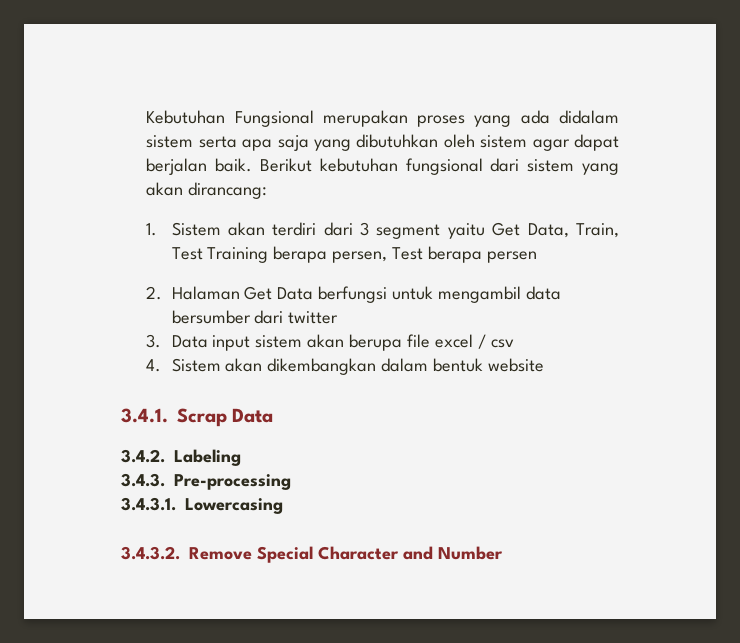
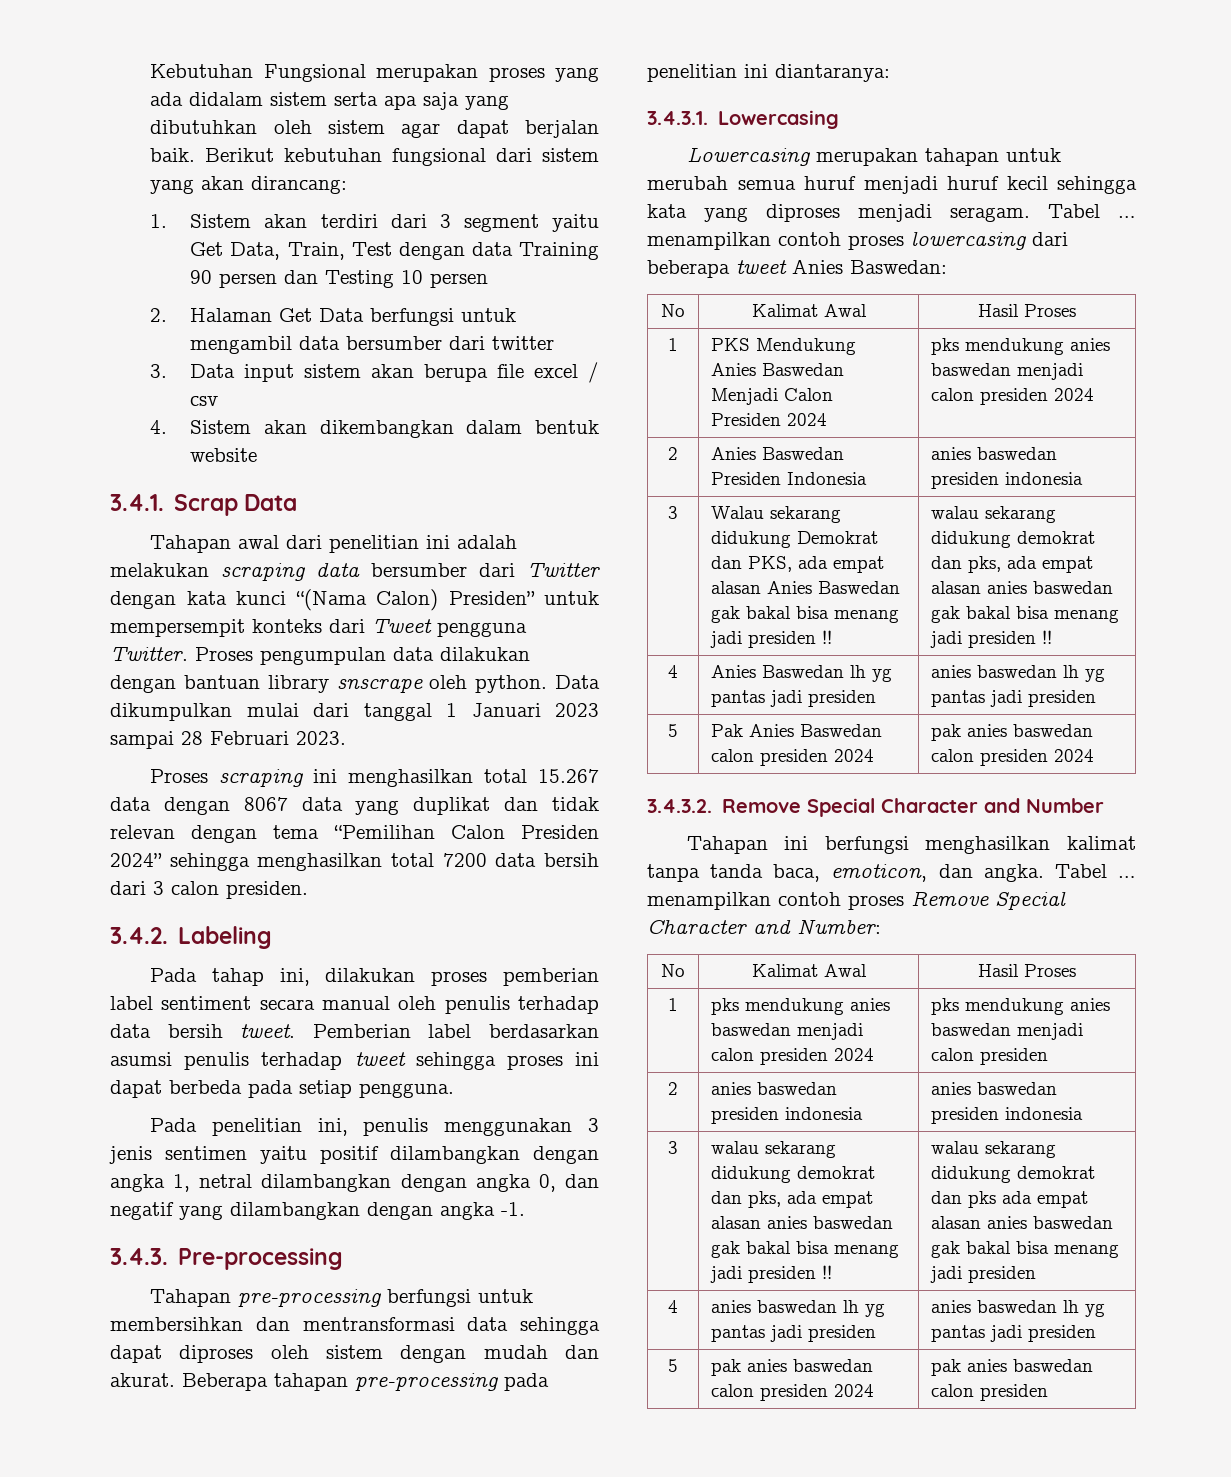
- 1. Sistem akan terdiri dari 3 segment yaitu Get Data, Train, Test Training berapa persen, Test berapa persen
+ 1. Sistem akan terdiri dari 3 segment yaitu Get Data, Train, Test dengan data Training 90 persen dan Testing 10 persen
+ Tahapan awal dari penelitian ini adalah melakukan scraping data bersumber dari Twitter dengan kata kunci “(Nama Calon) Presiden” untuk mempersempit konteks dari Tweet pengguna Twitter. Proses pengumpulan data dilakukan dengan bantuan library snscrape oleh python. Data dikumpulkan mulai dari tanggal 1 Januari 2023 sampai 28 Februari 2023.
+ Proses scraping ini menghasilkan total 15.267 data dengan 8067 data yang duplikat dan tidak relevan dengan tema “Pemilihan Calon Presiden 2024” sehingga menghasilkan total 7200 data bersih dari 3 calon presiden.
  3.4.2. Labeling
+ Pada tahap ini, dilakukan proses pemberian label sentiment secara manual oleh penulis terhadap data bersih tweet. Pemberian label berdasarkan asumsi penulis terhadap tweet sehingga proses ini dapat berbeda pada setiap pengguna.
+ Pada penelitian ini, penulis menggunakan 3 jenis sentimen yaitu positif dilambangkan dengan angka 1, netral dilambangkan dengan angka 0, dan negatif yang dilambangkan dengan angka -1.
  3.4.3. Pre-processing
+ Tahapan pre-processing berfungsi untuk membersihkan dan mentransformasi data sehingga dapat diproses oleh sistem dengan mudah dan akurat. Beberapa tahapan pre-processing pada penelitian ini diantaranya:
  3.4.3.1. Lowercasing
+ Lowercasing merupakan tahapan untuk merubah semua huruf menjadi huruf kecil sehingga kata yang diproses menjadi seragam. Tabel … menampilkan contoh proses lowercasing dari beberapa tweet Anies Baswedan:
+ No | Kalimat Awal | Hasil Proses
+ 1 | PKS Mendukung Anies Baswedan Menjadi Calon Presiden 2024 | pks mendukung anies baswedan menjadi calon presiden 2024
+ 2 | Anies Baswedan Presiden Indonesia | anies baswedan presiden indonesia
+ 3 | Walau sekarang didukung Demokrat dan PKS, ada empat alasan Anies Baswedan gak bakal bisa menang jadi presiden !! | walau sekarang didukung demokrat dan pks, ada empat alasan anies baswedan gak bakal bisa menang jadi presiden !!
+ 4 | Anies Baswedan lh yg pantas jadi presiden | anies baswedan lh yg pantas jadi presiden
+ 5 | Pak Anies Baswedan calon presiden 2024 | pak anies baswedan calon presiden 2024
+ Tahapan ini berfungsi menghasilkan kalimat tanpa tanda baca, emoticon, dan angka. Tabel … menampilkan contoh proses Remove Special Character and Number:
+ No | Kalimat Awal | Hasil Proses
+ 1 | pks mendukung anies baswedan menjadi calon presiden 2024 | pks mendukung anies baswedan menjadi calon presiden
+ 2 | anies baswedan presiden indonesia | anies baswedan presiden indonesia
+ 3 | walau sekarang didukung demokrat dan pks, ada empat alasan anies baswedan gak bakal bisa menang jadi presiden !! | walau sekarang didukung demokrat dan pks ada empat alasan anies baswedan gak bakal bisa menang jadi presiden
+ 4 | anies baswedan lh yg pantas jadi presiden | anies baswedan lh yg pantas jadi presiden
+ 5 | pak anies baswedan calon presiden 2024 | pak anies baswedan calon presiden

